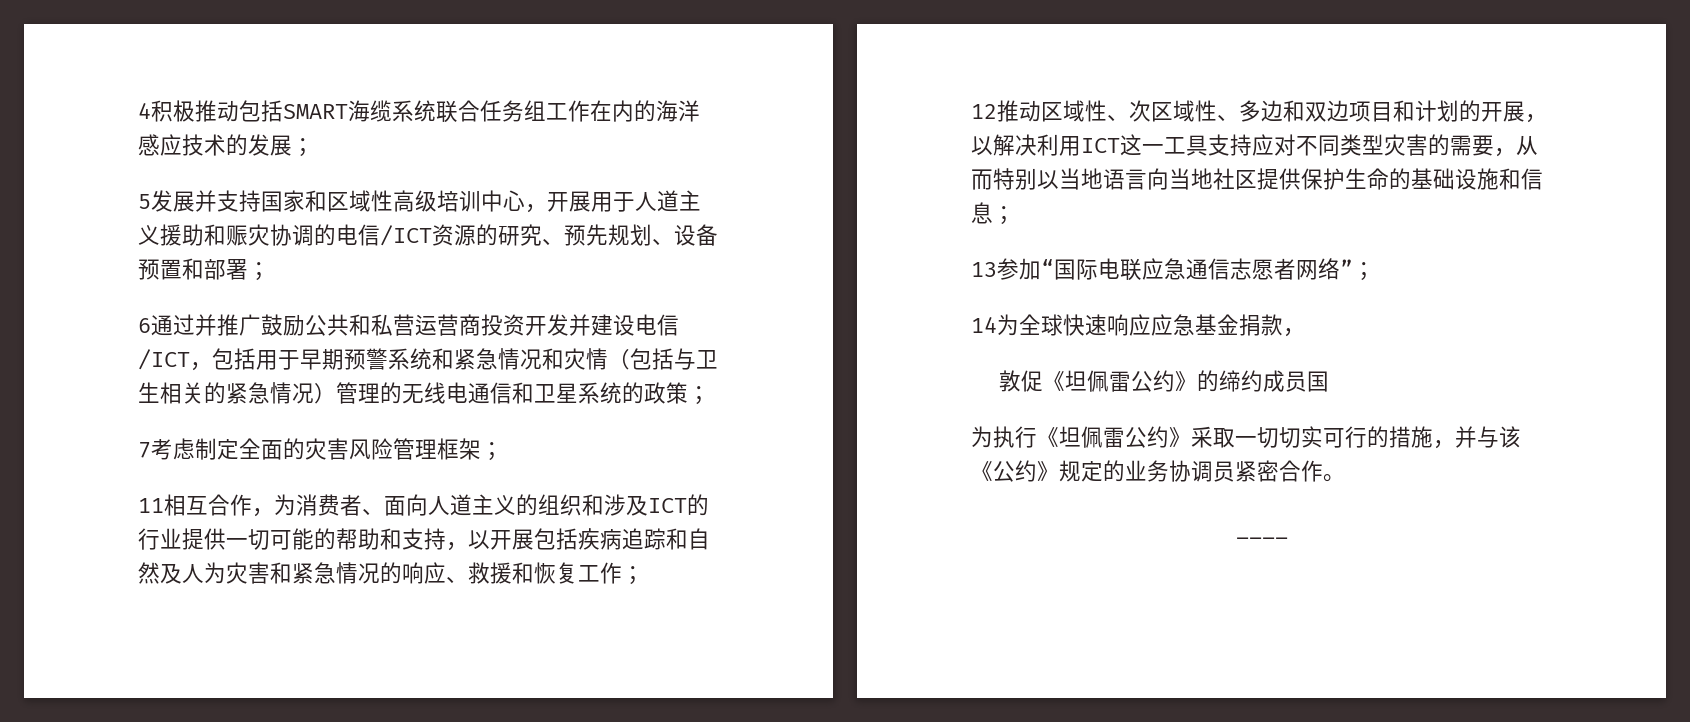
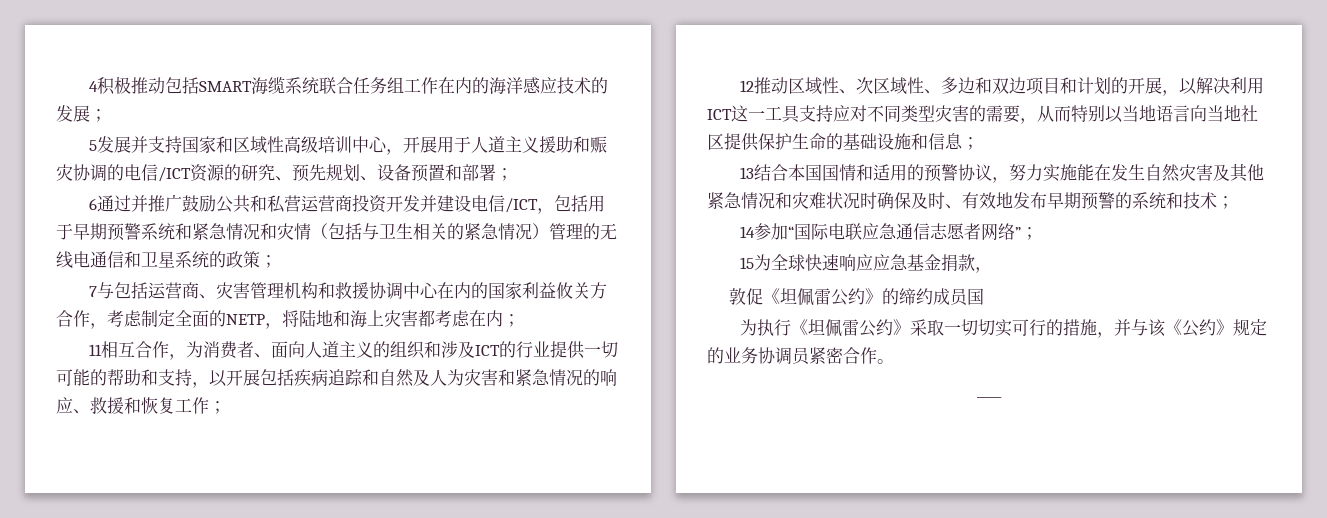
- 7考虑制定全面的灾害风险管理框架；
+ 7与包括运营商、灾害管理机构和救援协调中心在内的国家利益攸关方合作，考虑制定全面的NETP，将陆地和海上灾害都考虑在内；
- 13参加“国际电联应急通信志愿者网络”；
+ 13结合本国国情和适用的预警协议，努力实施能在发生自然灾害及其他紧急情况和灾难状况时确保及时、有效地发布早期预警的系统和技术；
+ 14参加“国际电联应急通信志愿者网络”；
- 14为全球快速响应应急基金捐款，
+ 15为全球快速响应应急基金捐款，

